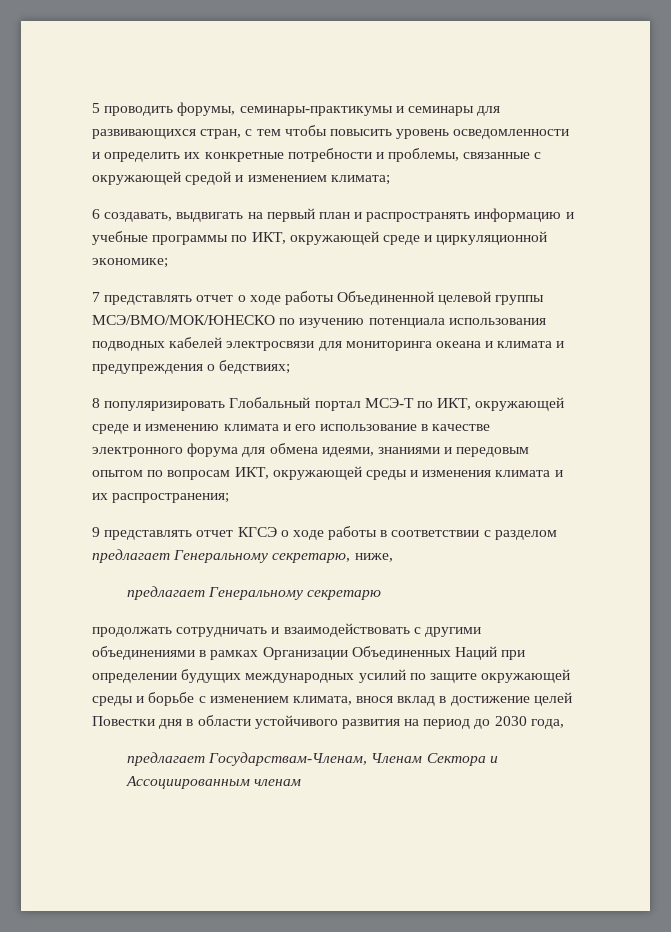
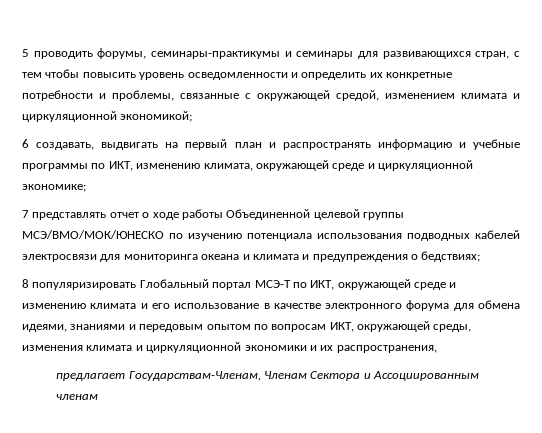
- 5 проводить форумы, семинары-практикумы и семинары для развивающихся стран, с тем чтобы повысить уровень осведомленности и определить их конкретные потребности и проблемы, связанные с окружающей средой и изменением климата;
+ 5 проводить форумы, семинары-практикумы и семинары для развивающихся стран, с тем чтобы повысить уровень осведомленности и определить их конкретные потребности и проблемы, связанные с окружающей средой, изменением климата и циркуляционной экономикой;
- 6 создавать, выдвигать на первый план и распространять информацию и учебные программы по ИКТ, окружающей среде и циркуляционной экономике;
+ 6 создавать, выдвигать на первый план и распространять информацию и учебные программы по ИКТ, изменению климата, окружающей среде и циркуляционной экономике;
- 8 популяризировать Глобальный портал МСЭ-Т по ИКТ, окружающей среде и изменению климата и его использование в качестве электронного форума для обмена идеями, знаниями и передовым опытом по вопросам ИКТ, окружающей среды и изменения климата и их распространения;
- 9 представлять отчет КГСЭ о ходе работы в соответствии с разделом предлагает Генеральному секретарю, ниже,
- предлагает Генеральному секретарю
- продолжать сотрудничать и взаимодействовать с другими объединениями в рамках Организации Объединенных Наций при определении будущих международных усилий по защите окружающей среды и борьбе с изменением климата, внося вклад в достижение целей Повестки дня в области устойчивого развития на период до 2030 года,
+ 8 популяризировать Глобальный портал МСЭ-Т по ИКТ, окружающей среде и изменению климата и его использование в качестве электронного форума для обмена идеями, знаниями и передовым опытом по вопросам ИКТ, окружающей среды, изменения климата и циркуляционной экономики и их распространения,

